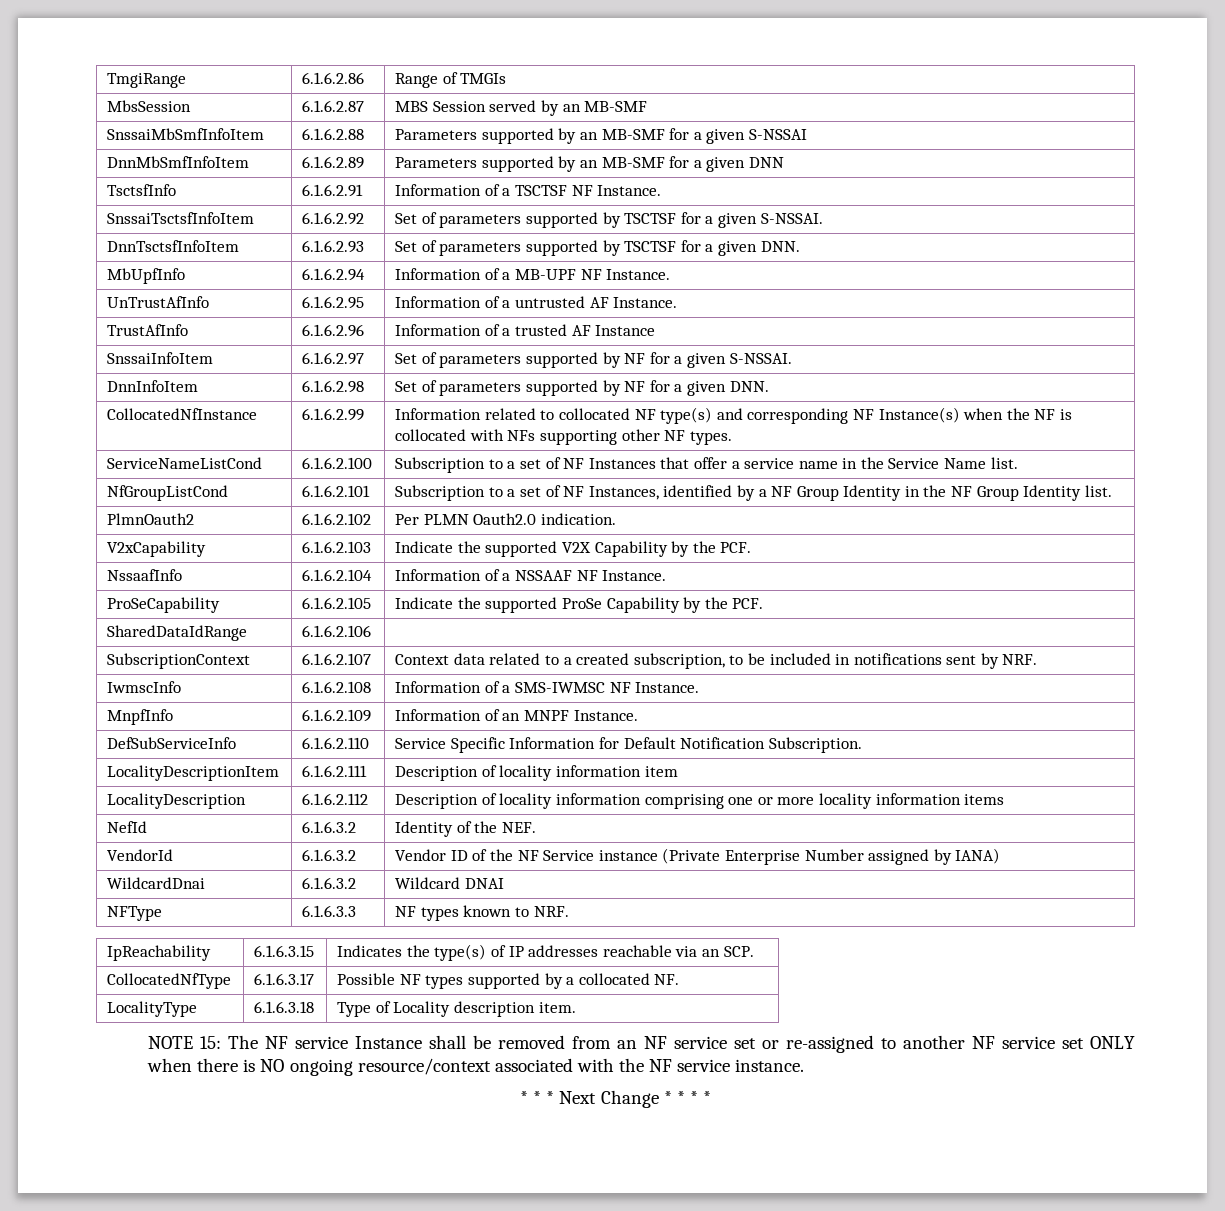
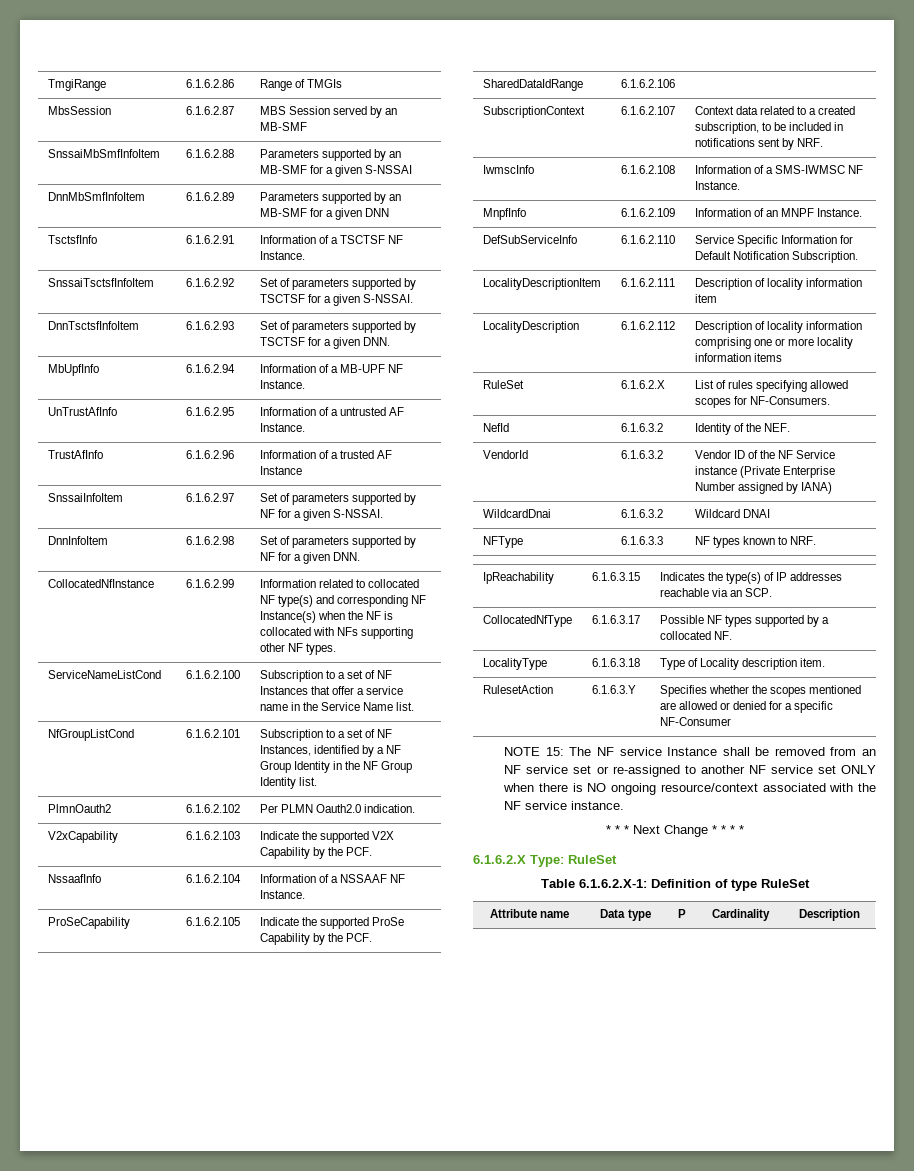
+ RuleSet | 6.1.6.2.X | List of rules specifying allowed scopes for NF-Consumers.
+ RulesetAction | 6.1.6.3.Y | Specifies whether the scopes mentioned are allowed or denied for a specific NF-Consumer
+ 6.1.6.2.X Type: RuleSet
+ Table 6.1.6.2.X-1: Definition of type RuleSet
+ Attribute name | Data type | P | Cardinality | Description

